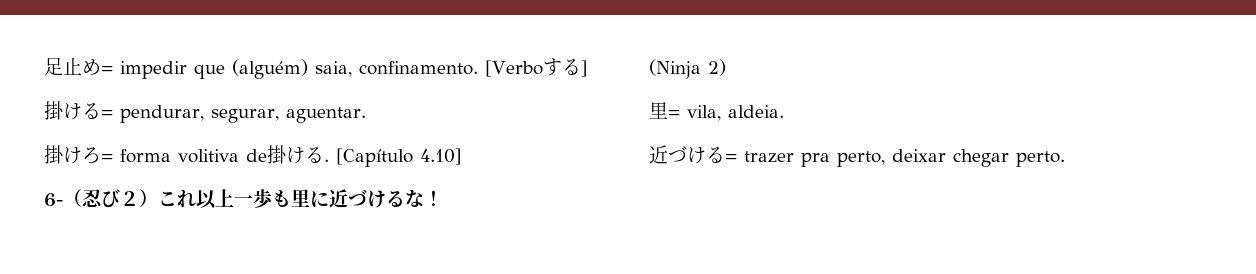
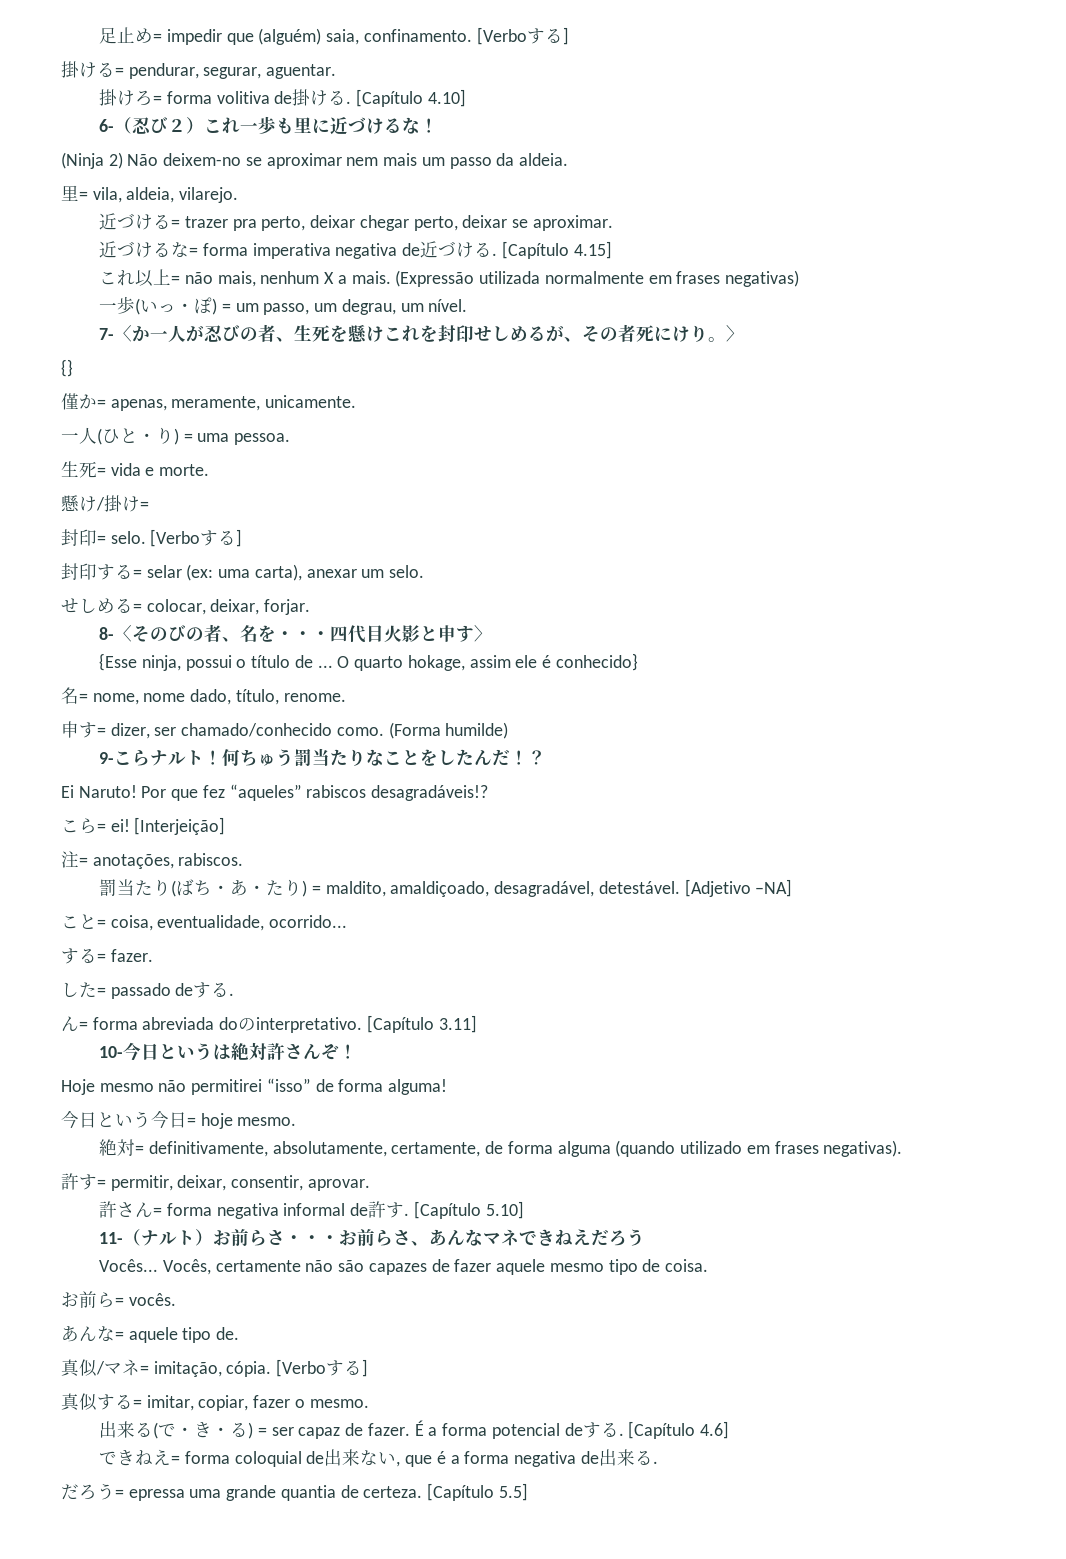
- 6-（忍び２）これ以上一歩も里に近づけるな！
+ 6-（忍び２）これ一歩も里に近づけるな！
- (Ninja 2)
+ (Ninja 2) Não deixem-no se aproximar nem mais um passo da aldeia.
- 里= vila, aldeia.
+ 里= vila, aldeia, vilarejo.
- 近づける= trazer pra perto, deixar chegar perto.
+ 近づける= trazer pra perto, deixar chegar perto, deixar se aproximar.
+ 近づけるな= forma imperativa negativa de近づける. [Capítulo 4.15]
+ これ以上= não mais, nenhum X a mais. (Expressão utilizada normalmente em frases negativas)
+ 一歩(いっ・ぽ) = um passo, um degrau, um nível.
+ 7-〈か一人が忍びの者、生死を懸けこれを封印せしめるが、その者死にけり。〉
+ {}
+ 僅か= apenas, meramente, unicamente.
+ 一人(ひと・り) = uma pessoa.
+ 生死= vida e morte.
+ 懸け/掛け=
+ 封印= selo. [Verboする]
+ 封印する= selar (ex: uma carta), anexar um selo.
+ せしめる= colocar, deixar, forjar.
+ 8-〈そのびの者、名を・・・四代目火影と申す〉
+ {Esse ninja, possui o título de ... O quarto hokage, assim ele é conhecido}
+ 名= nome, nome dado, título, renome.
+ 申す= dizer, ser chamado/conhecido como. (Forma humilde)
+ 9-こらナルト！何ちゅう罰当たりなことをしたんだ！？
+ Ei Naruto! Por que fez “aqueles” rabiscos desagradáveis!?
+ こら= ei! [Interjeição]
+ 注= anotações, rabiscos.
+ 罰当たり(ばち・あ・たり) = maldito, amaldiçoado, desagradável, detestável. [Adjetivo –NA]
+ こと= coisa, eventualidade, ocorrido...
+ する= fazer.
+ した= passado deする.
+ ん= forma abreviada doのinterpretativo. [Capítulo 3.11]
+ 10-今日というは絶対許さんぞ！
+ Hoje mesmo não permitirei “isso” de forma alguma!
+ 今日という今日= hoje mesmo.
+ 絶対= definitivamente, absolutamente, certamente, de forma alguma (quando utilizado em frases negativas).
+ 許す= permitir, deixar, consentir, aprovar.
+ 許さん= forma negativa informal de許す. [Capítulo 5.10]
+ 11-（ナルト）お前らさ・・・お前らさ、あんなマネできねえだろう
+ Vocês... Vocês, certamente não são capazes de fazer aquele mesmo tipo de coisa.
+ お前ら= vocês.
+ あんな= aquele tipo de.
+ 真似/マネ= imitação, cópia. [Verboする]
+ 真似する= imitar, copiar, fazer o mesmo.
+ 出来る(で・き・る) = ser capaz de fazer. É a forma potencial deする. [Capítulo 4.6]
+ できねえ= forma coloquial de出来ない, que é a forma negativa de出来る.
+ だろう= epressa uma grande quantia de certeza. [Capítulo 5.5]

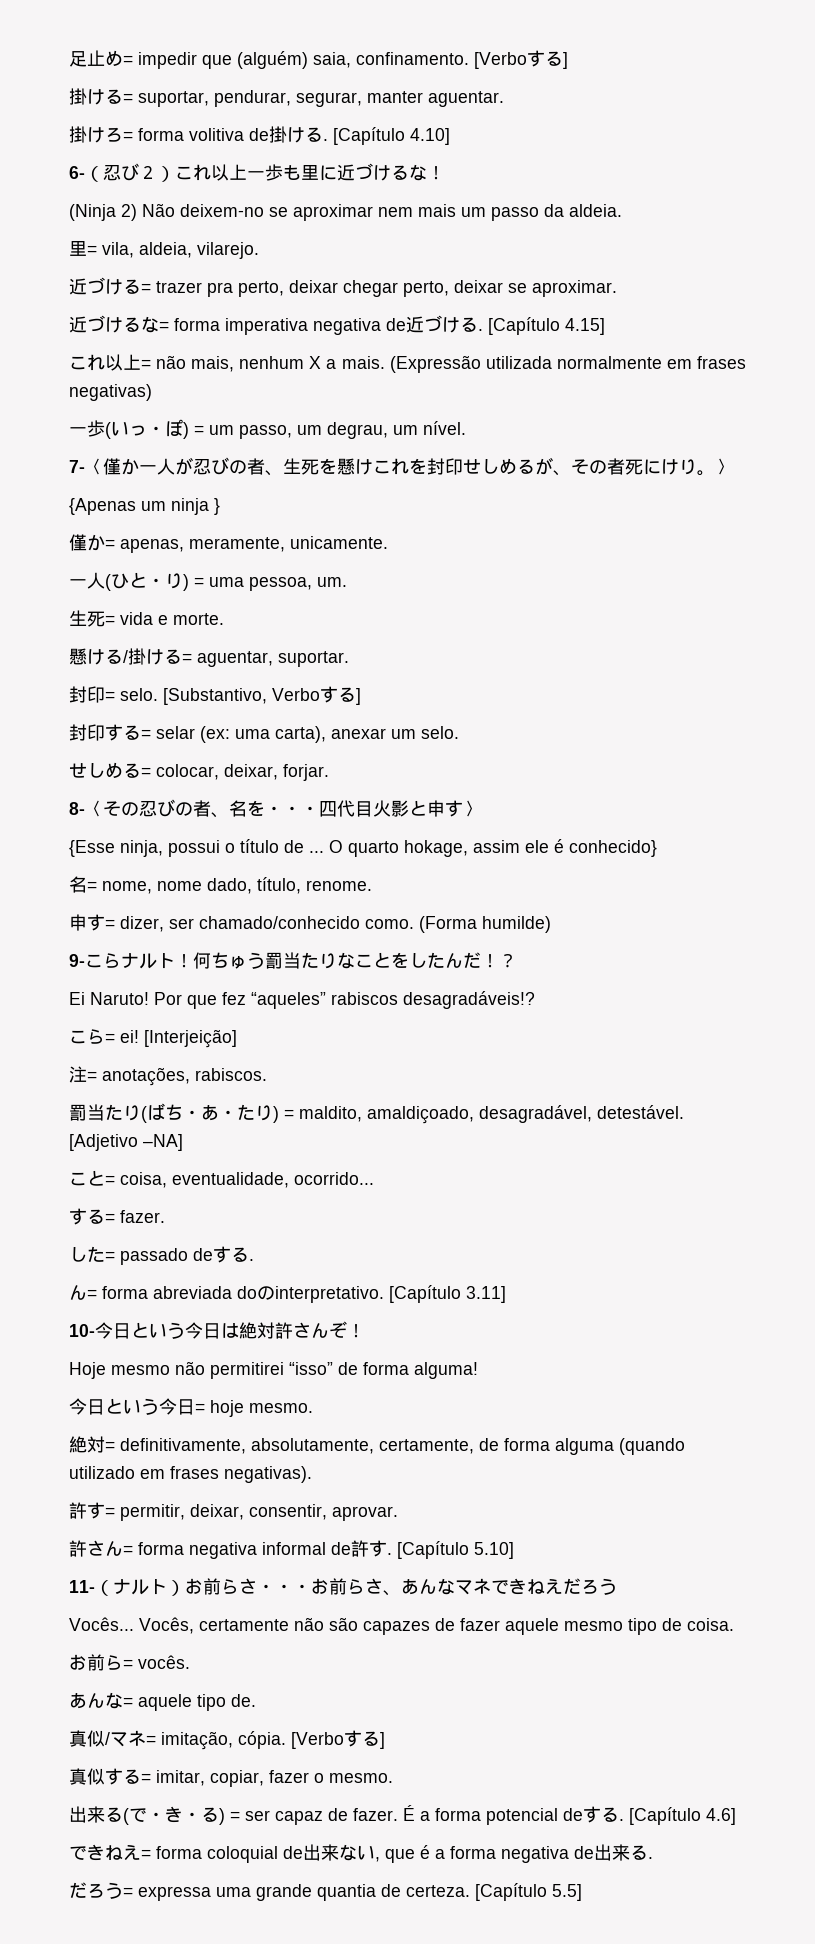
- 掛ける= pendurar, segurar, aguentar.
+ 掛ける= suportar, pendurar, segurar, manter aguentar.
- 6-（忍び２）これ一歩も里に近づけるな！
+ 6-（忍び２）これ以上一歩も里に近づけるな！
- 7-〈か一人が忍びの者、生死を懸けこれを封印せしめるが、その者死にけり。
+ 7-〈僅か一人が忍びの者、生死を懸けこれを封印せしめるが、その者死にけり。
- {}
+ {Apenas um ninja }
- 一人(ひと・り) = uma pessoa.
+ 一人(ひと・り) = uma pessoa, um.
- 懸け/掛け=
+ 懸ける/掛ける= aguentar, suportar.
- 封印= selo. [Verboする]
+ 封印= selo. [Substantivo, Verboする]
- 8-〈そのびの者、名を・・・四代目火影と申す〉
+ 8-〈その忍びの者、名を・・・四代目火影と申す〉
- 10-今日というは絶対許さんぞ！
+ 10-今日という今日は絶対許さんぞ！
- だろう= epressa uma grande quantia de certeza.
+ だろう= expressa uma grande quantia de certeza.

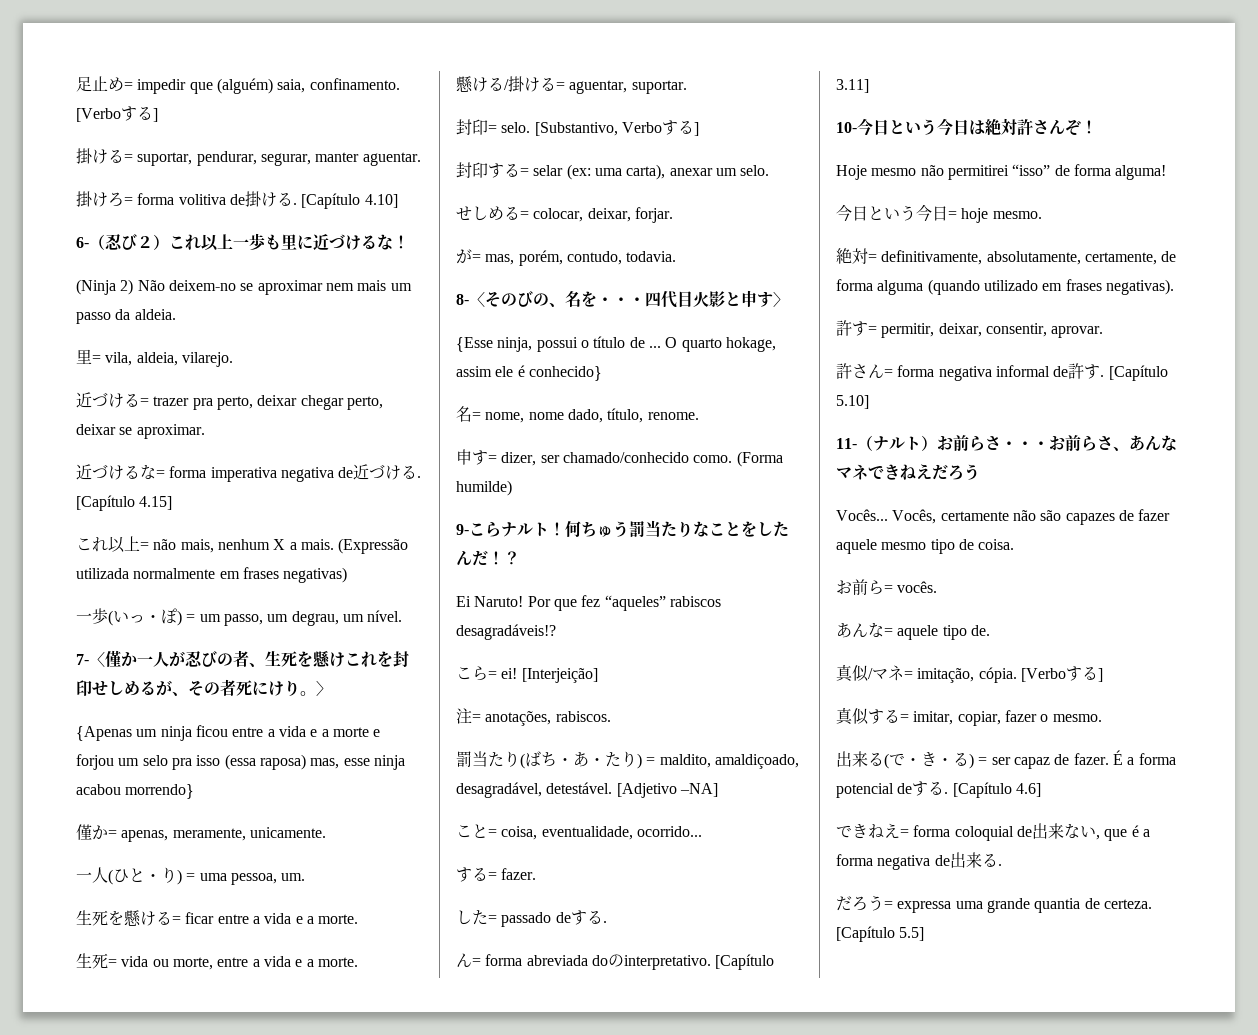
- {Apenas um ninja }
+ {Apenas um ninja ficou entre a vida e a morte e forjou um selo pra isso (essa raposa) mas, esse ninja acabou morrendo}
- 生死= vida e morte.
+ 生死を懸ける= ficar entre a vida e a morte.
+ 生死= vida ou morte, entre a vida e a morte.
+ が= mas, porém, contudo, todavia.
- 8-〈その忍びの者、名を・・・四代目火影と申す〉
+ 8-〈そのびの、名を・・・四代目火影と申す〉

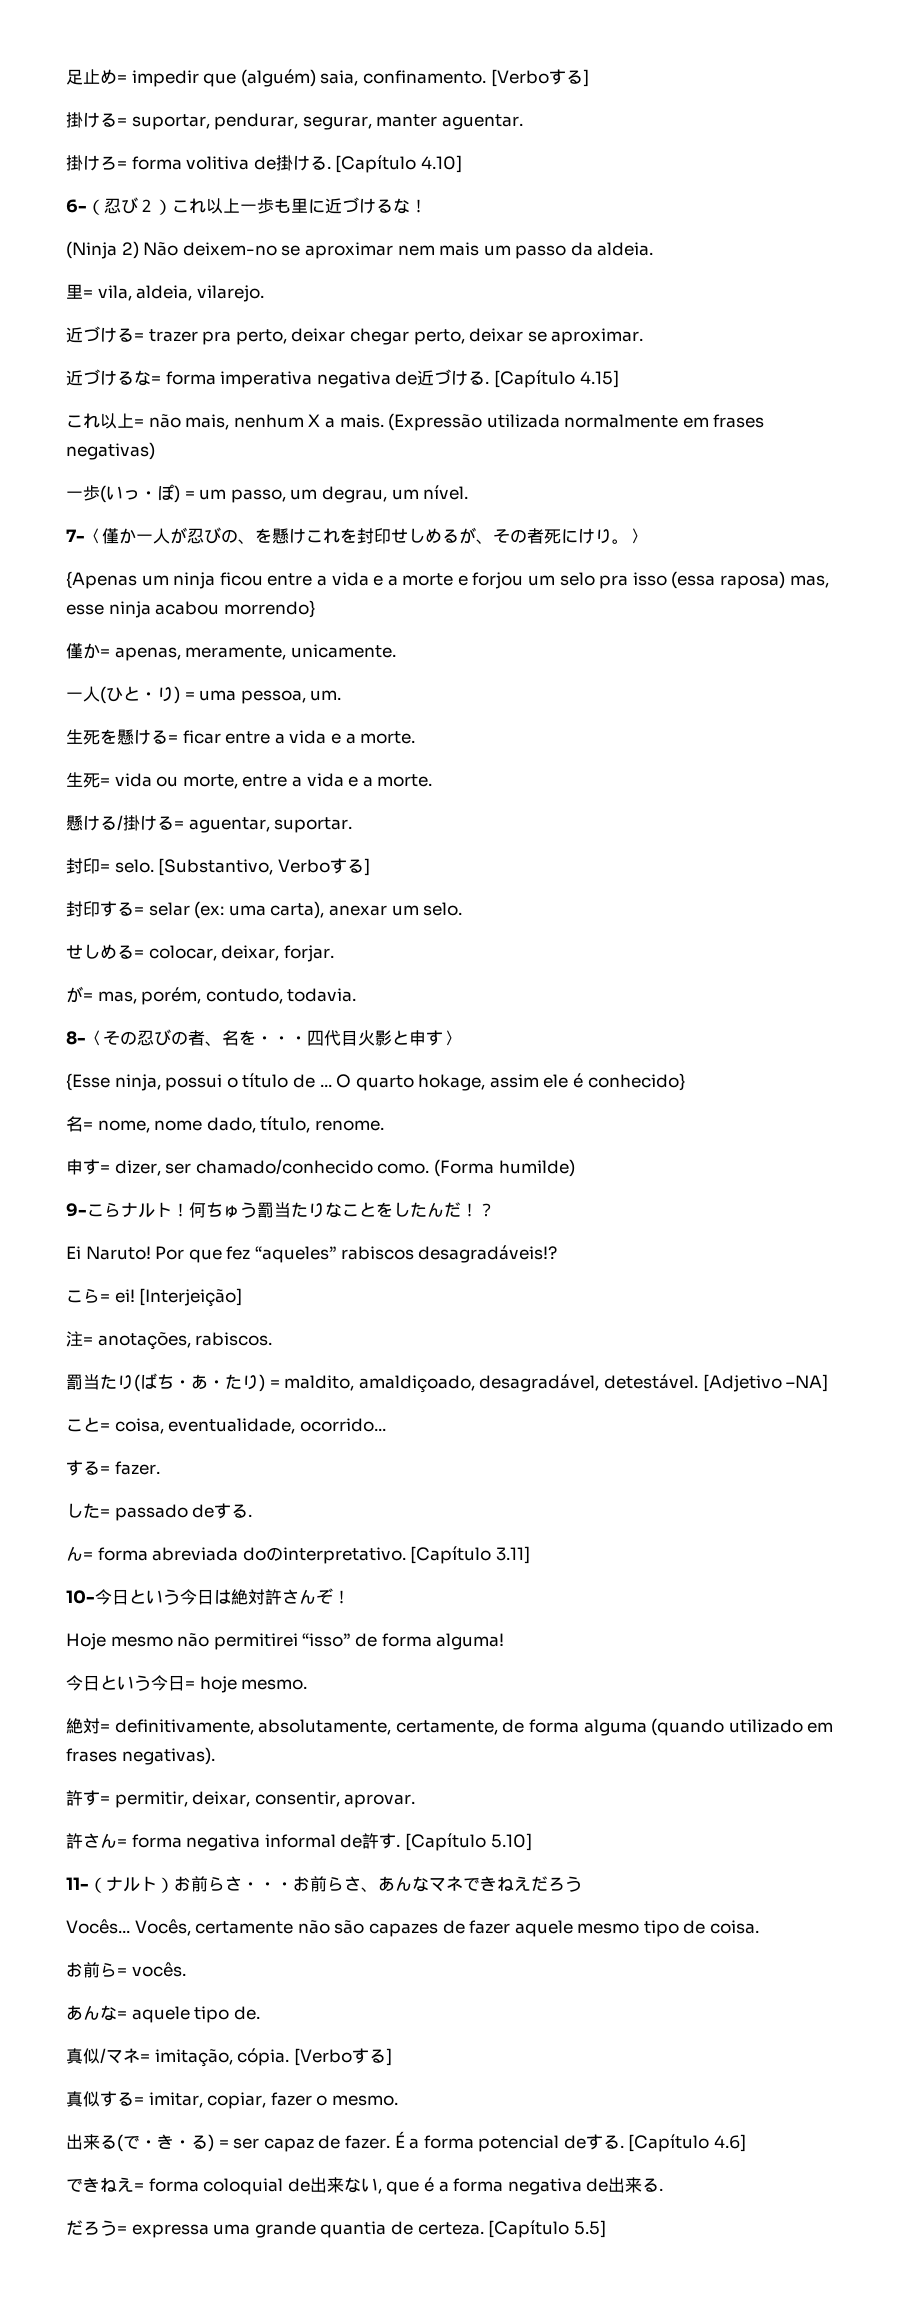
- 7-〈僅か一人が忍びの者、生死を懸けこれを封印せしめるが、その者死にけり。
+ 7-〈僅か一人が忍びの、を懸けこれを封印せしめるが、その者死にけり。
- 8-〈そのびの、名を・・・四代目火影と申す〉
+ 8-〈その忍びの者、名を・・・四代目火影と申す〉

